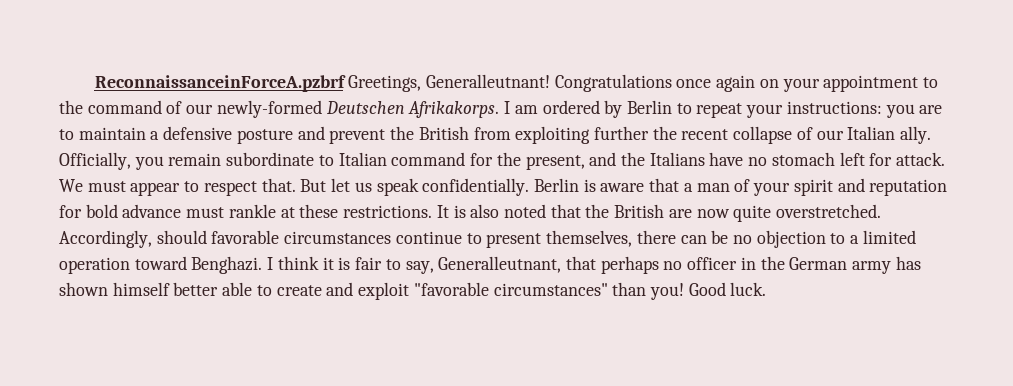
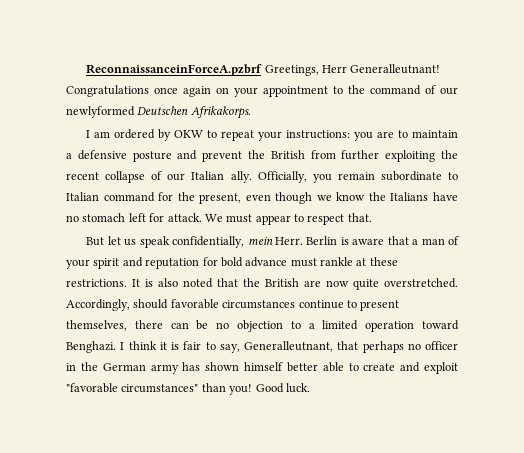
- ReconnaissanceinForceA.pzbrf Greetings, Generalleutnant!
+ ReconnaissanceinForceA.pzbrf Greetings, Herr Generalleutnant!
- Congratulations once again on your appointment to the command of our newly-formed Deutschen Afrikakorps. I am ordered by Berlin to repeat your instructions: you are to maintain a defensive posture and prevent the British from exploiting further the recent collapse of our Italian ally.
+ Congratulations once again on your appointment to the command of our newlyformed Deutschen Afrikakorps.
+ I am ordered by OKW to repeat your instructions: you are to maintain a defensive posture and prevent the British from further exploiting the recent collapse of our Italian ally.
- Officially, you remain subordinate to Italian command for the present, and the Italians have no stomach left for attack.
+ Officially, you remain subordinate to Italian command for the present, even though we know the Italians have no stomach left for attack.
- We must appear to respect that. But let us speak confidentially.
+ We must appear to respect that.
+ But let us speak confidentially, mein Herr.

